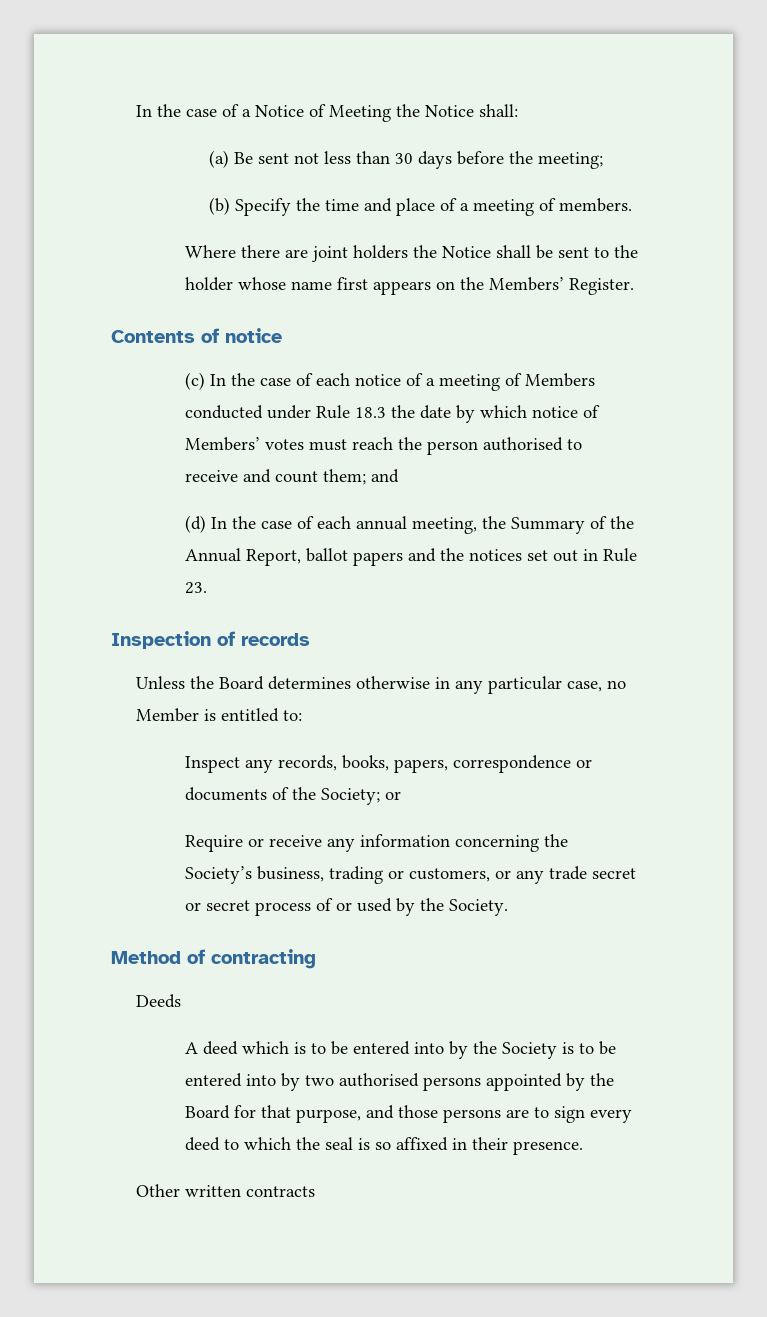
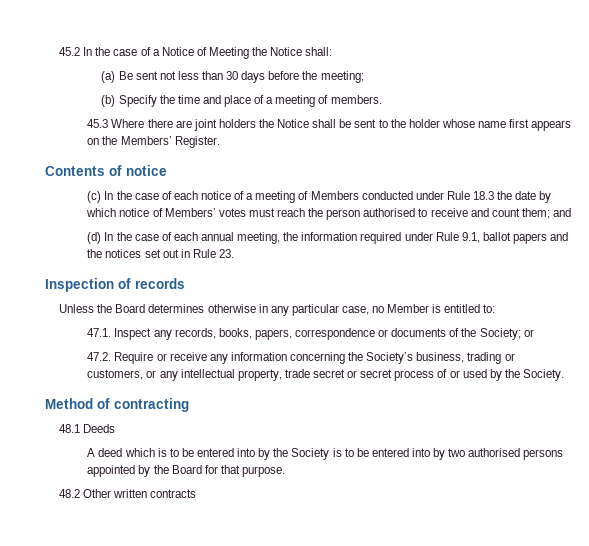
- In the case of a Notice of Meeting the Notice shall:
+ 45.2 In the case of a Notice of Meeting the Notice shall:
- Where there are joint holders the Notice shall be sent to the holder whose name first appears on the Members’ Register.
+ 45.3 Where there are joint holders the Notice shall be sent to the holder whose name first appears on the Members’ Register.
- (d) In the case of each annual meeting, the Summary of the Annual Report, ballot papers and the notices set out in Rule 23.
+ (d) In the case of each annual meeting, the information required under Rule 9.1, ballot papers and the notices set out in Rule 23.
- Inspect any records, books, papers, correspondence or documents of the Society; or
+ 47.1. Inspect any records, books, papers, correspondence or documents of the Society; or
- Require or receive any information concerning the Society’s business, trading or customers, or any trade secret or secret process of or used by the Society.
+ 47.2. Require or receive any information concerning the Society’s business, trading or customers, or any intellectual property, trade secret or secret process of or used by the Society.
- Deeds
+ 48.1 Deeds
- A deed which is to be entered into by the Society is to be entered into by two authorised persons appointed by the Board for that purpose, and those persons are to sign every deed to which the seal is so affixed in their presence.
- Other written contracts
+ A deed which is to be entered into by the Society is to be entered into by two authorised persons appointed by the Board for that purpose.
+ 48.2 Other written contracts

